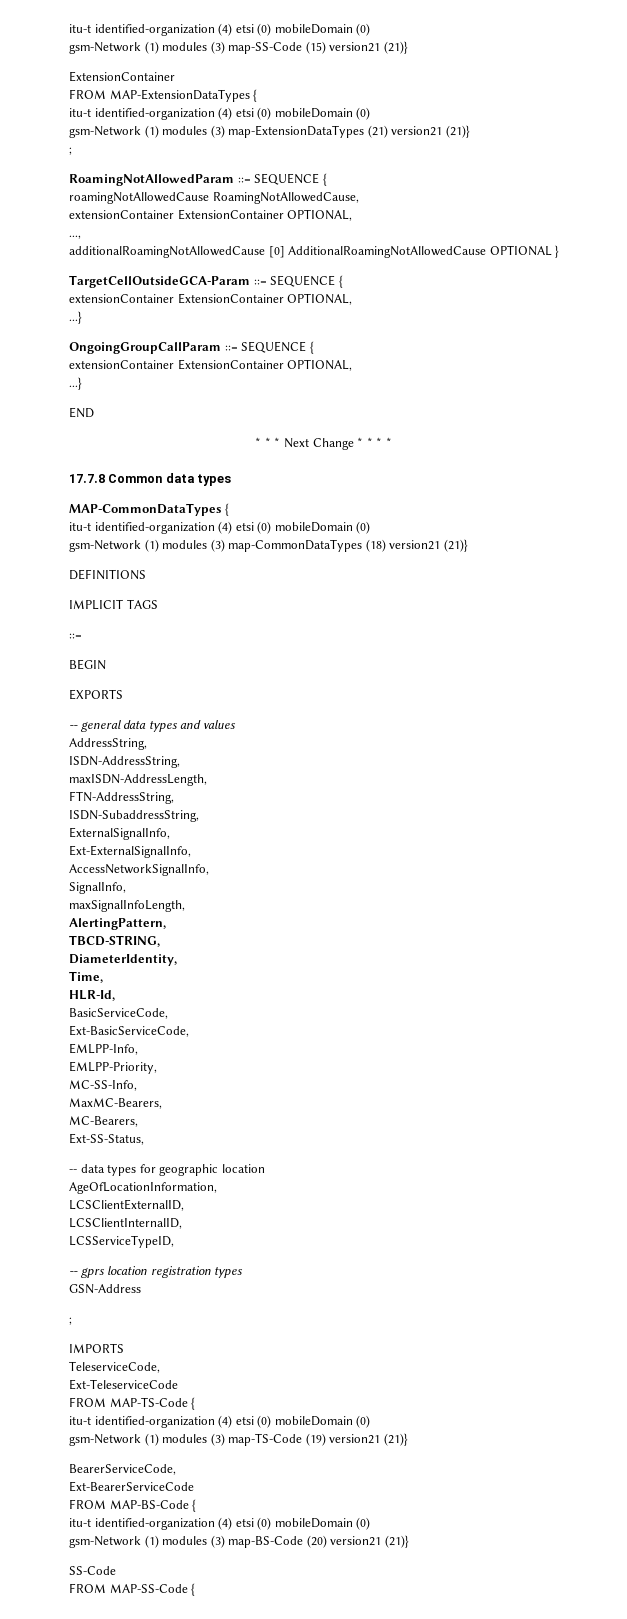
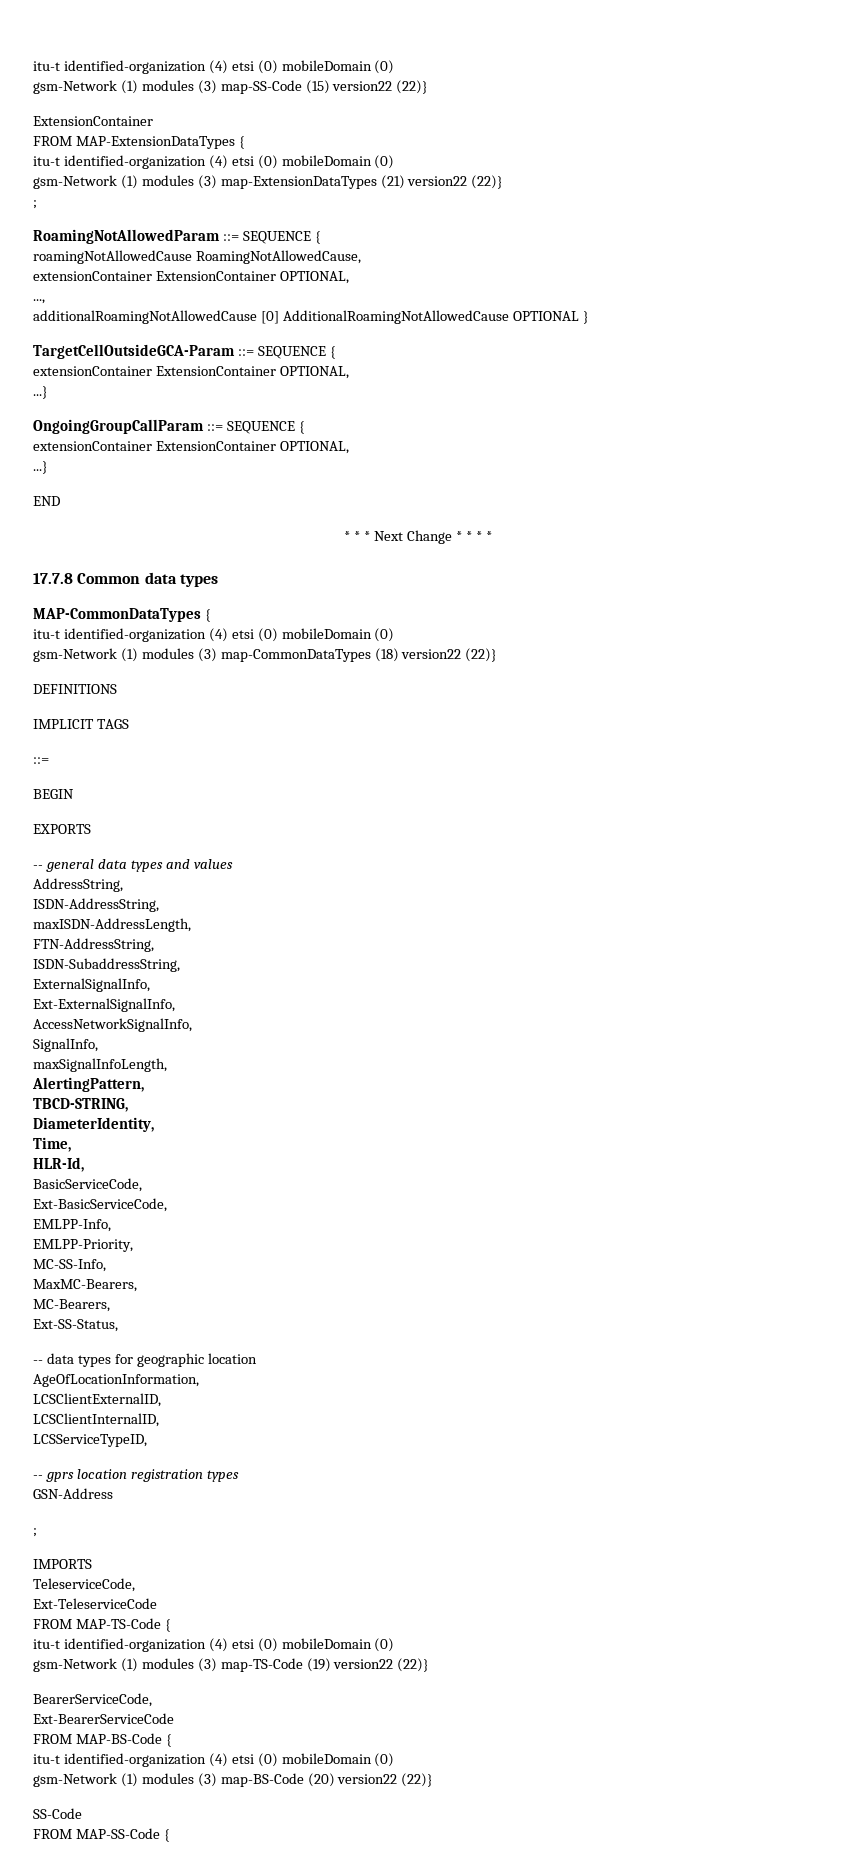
- gsm-Network (1) modules (3) map-SS-Code (15) version21 (21)}
+ gsm-Network (1) modules (3) map-SS-Code (15) version22 (22)}
- gsm-Network (1) modules (3) map-ExtensionDataTypes (21) version21 (21)}
+ gsm-Network (1) modules (3) map-ExtensionDataTypes (21) version22 (22)}
- gsm-Network (1) modules (3) map-CommonDataTypes (18) version21 (21)}
+ gsm-Network (1) modules (3) map-CommonDataTypes (18) version22 (22)}
- gsm-Network (1) modules (3) map-TS-Code (19) version21 (21)}
+ gsm-Network (1) modules (3) map-TS-Code (19) version22 (22)}
- gsm-Network (1) modules (3) map-BS-Code (20) version21 (21)}
+ gsm-Network (1) modules (3) map-BS-Code (20) version22 (22)}

